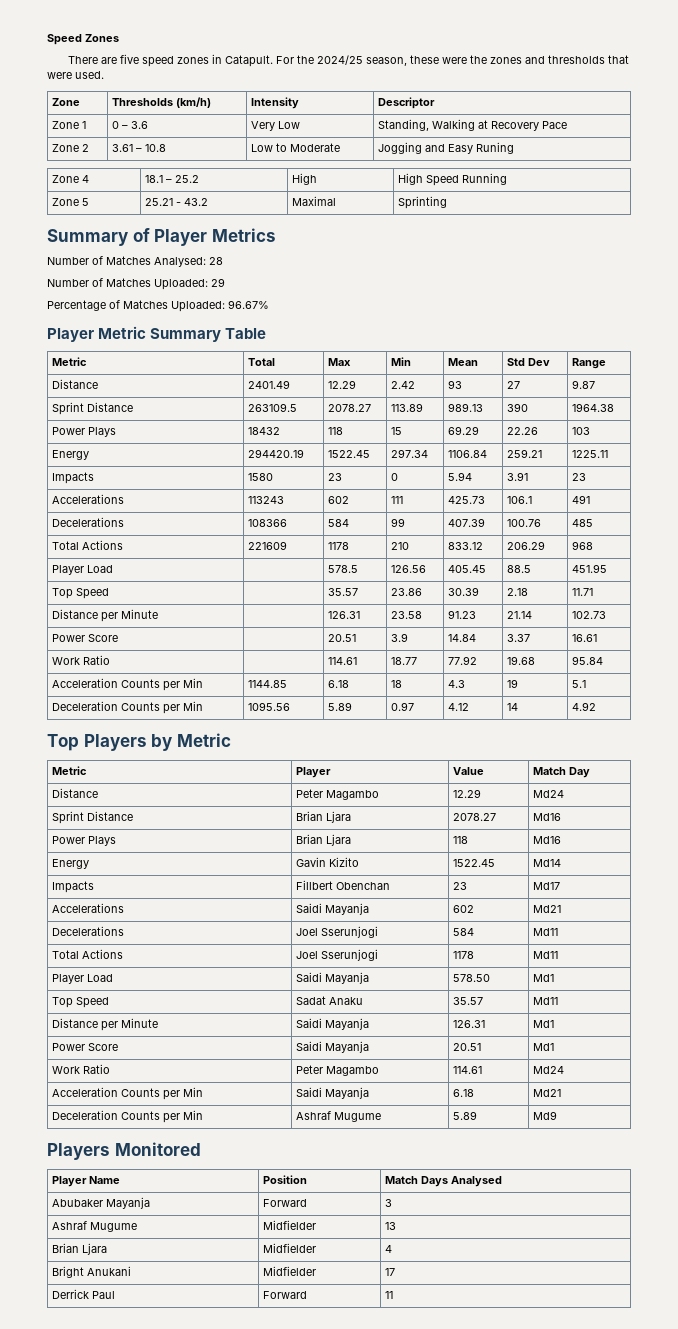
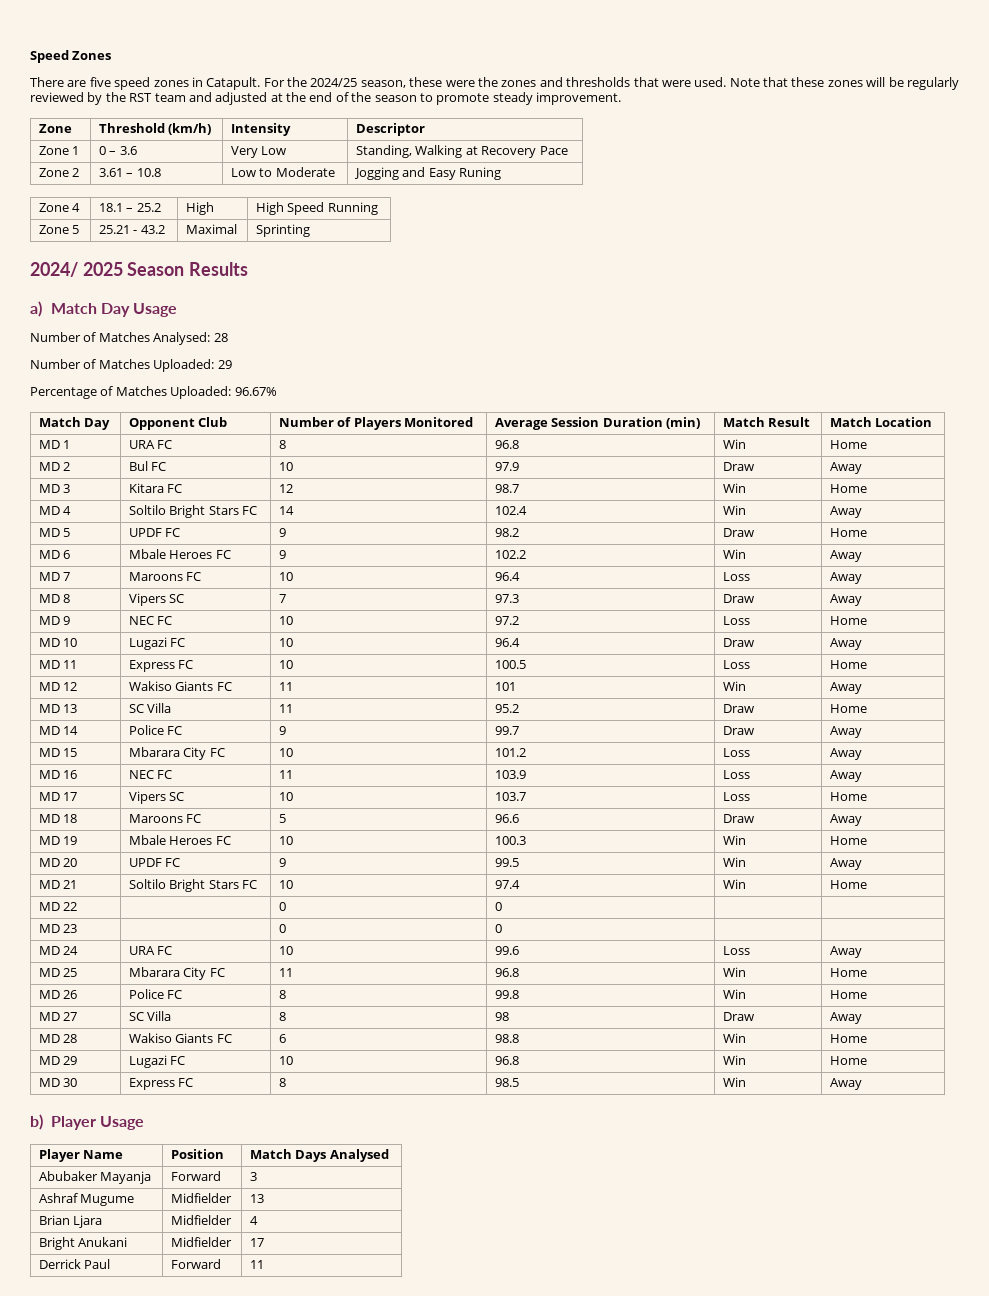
- For the 2024/25 season, these were the zones and thresholds that were used.
- Zone | Thresholds (km/h) | Intensity | Descriptor
+ For the 2024/25 season, these were the zones and thresholds that were used. Note that these zones will be regularly reviewed by the RST team and adjusted at the end of the season to promote steady improvement.
+ Zone | Threshold (km/h) | Intensity | Descriptor
- Summary of Player Metrics
+ 2024/ 2025 Season Results
+ a) Match Day Usage
- Player Metric Summary Table
- Metric | Total | Max | Min | Mean | Std Dev | Range
- Distance | 2401.49 | 12.29 | 2.42 | 93 | 27 | 9.87
- Sprint Distance | 263109.5 | 2078.27 | 113.89 | 989.13 | 390 | 1964.38
- Power Plays | 18432 | 118 | 15 | 69.29 | 22.26 | 103
- Energy | 294420.19 | 1522.45 | 297.34 | 1106.84 | 259.21 | 1225.11
- Impacts | 1580 | 23 | 0 | 5.94 | 3.91 | 23
- Accelerations | 113243 | 602 | 111 | 425.73 | 106.1 | 491
- Decelerations | 108366 | 584 | 99 | 407.39 | 100.76 | 485
- Total Actions | 221609 | 1178 | 210 | 833.12 | 206.29 | 968
- Player Load | | 578.5 | 126.56 | 405.45 | 88.5 | 451.95
- Top Speed | | 35.57 | 23.86 | 30.39 | 2.18 | 11.71
- Distance per Minute | | 126.31 | 23.58 | 91.23 | 21.14 | 102.73
- Power Score | | 20.51 | 3.9 | 14.84 | 3.37 | 16.61
- Work Ratio | | 114.61 | 18.77 | 77.92 | 19.68 | 95.84
- Acceleration Counts per Min | 1144.85 | 6.18 | 18 | 4.3 | 19 | 5.1
- Deceleration Counts per Min | 1095.56 | 5.89 | 0.97 | 4.12 | 14 | 4.92
- Top Players by Metric
- Metric | Player | Value | Match Day
- Distance | Peter Magambo | 12.29 | Md24
- Sprint Distance | Brian Ljara | 2078.27 | Md16
- Power Plays | Brian Ljara | 118 | Md16
- Energy | Gavin Kizito | 1522.45 | Md14
- Impacts | Fillbert Obenchan | 23 | Md17
- Accelerations | Saidi Mayanja | 602 | Md21
- Decelerations | Joel Sserunjogi | 584 | Md11
- Total Actions | Joel Sserunjogi | 1178 | Md11
- Player Load | Saidi Mayanja | 578.50 | Md1
- Top Speed | Sadat Anaku | 35.57 | Md11
- Distance per Minute | Saidi Mayanja | 126.31 | Md1
- Power Score | Saidi Mayanja | 20.51 | Md1
- Work Ratio | Peter Magambo | 114.61 | Md24
- Acceleration Counts per Min | Saidi Mayanja | 6.18 | Md21
- Deceleration Counts per Min | Ashraf Mugume | 5.89 | Md9
- Players Monitored
+ Match Day | Opponent Club | Number of Players Monitored | Average Session Duration (min) | Match Result | Match Location
+ MD 1 | URA FC | 8 | 96.8 | Win | Home
+ MD 2 | Bul FC | 10 | 97.9 | Draw | Away
+ MD 3 | Kitara FC | 12 | 98.7 | Win | Home
+ MD 4 | Soltilo Bright Stars FC | 14 | 102.4 | Win | Away
+ MD 5 | UPDF FC | 9 | 98.2 | Draw | Home
+ MD 6 | Mbale Heroes FC | 9 | 102.2 | Win | Away
+ MD 7 | Maroons FC | 10 | 96.4 | Loss | Away
+ MD 8 | Vipers SC | 7 | 97.3 | Draw | Away
+ MD 9 | NEC FC | 10 | 97.2 | Loss | Home
+ MD 10 | Lugazi FC | 10 | 96.4 | Draw | Away
+ MD 11 | Express FC | 10 | 100.5 | Loss | Home
+ MD 12 | Wakiso Giants FC | 11 | 101 | Win | Away
+ MD 13 | SC Villa | 11 | 95.2 | Draw | Home
+ MD 14 | Police FC | 9 | 99.7 | Draw | Away
+ MD 15 | Mbarara City FC | 10 | 101.2 | Loss | Away
+ MD 16 | NEC FC | 11 | 103.9 | Loss | Away
+ MD 17 | Vipers SC | 10 | 103.7 | Loss | Home
+ MD 18 | Maroons FC | 5 | 96.6 | Draw | Away
+ MD 19 | Mbale Heroes FC | 10 | 100.3 | Win | Home
+ MD 20 | UPDF FC | 9 | 99.5 | Win | Away
+ MD 21 | Soltilo Bright Stars FC | 10 | 97.4 | Win | Home
+ MD 22 | | 0 | 0 | |
+ MD 23 | | 0 | 0 | |
+ MD 24 | URA FC | 10 | 99.6 | Loss | Away
+ MD 25 | Mbarara City FC | 11 | 96.8 | Win | Home
+ MD 26 | Police FC | 8 | 99.8 | Win | Home
+ MD 27 | SC Villa | 8 | 98 | Draw | Away
+ MD 28 | Wakiso Giants FC | 6 | 98.8 | Win | Home
+ MD 29 | Lugazi FC | 10 | 96.8 | Win | Home
+ MD 30 | Express FC | 8 | 98.5 | Win | Away
+ b) Player Usage

